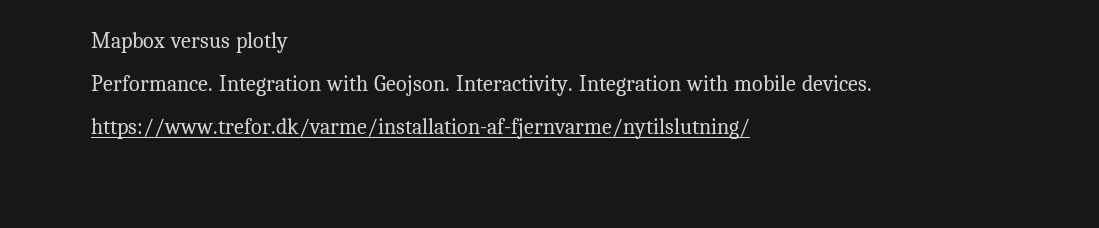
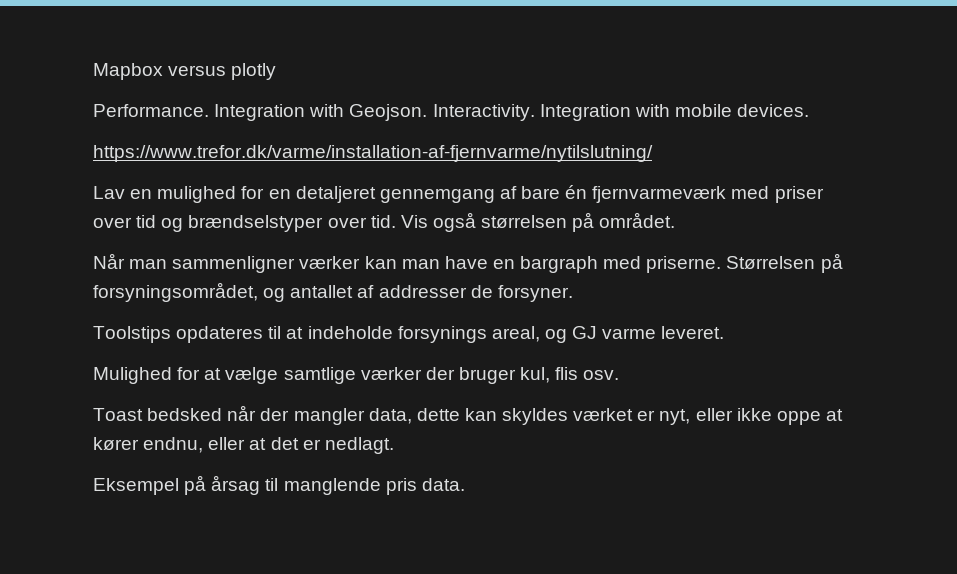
+ Lav en mulighed for en detaljeret gennemgang af bare én fjernvarmeværk med priser over tid og brændselstyper over tid. Vis også størrelsen på området.
+ Når man sammenligner værker kan man have en bargraph med priserne. Størrelsen på forsyningsområdet, og antallet af addresser de forsyner.
+ Toolstips opdateres til at indeholde forsynings areal, og GJ varme leveret.
+ Mulighed for at vælge samtlige værker der bruger kul, flis osv.
+ Toast bedsked når der mangler data, dette kan skyldes værket er nyt, eller ikke oppe at kører endnu, eller at det er nedlagt.
+ Eksempel på årsag til manglende pris data.

